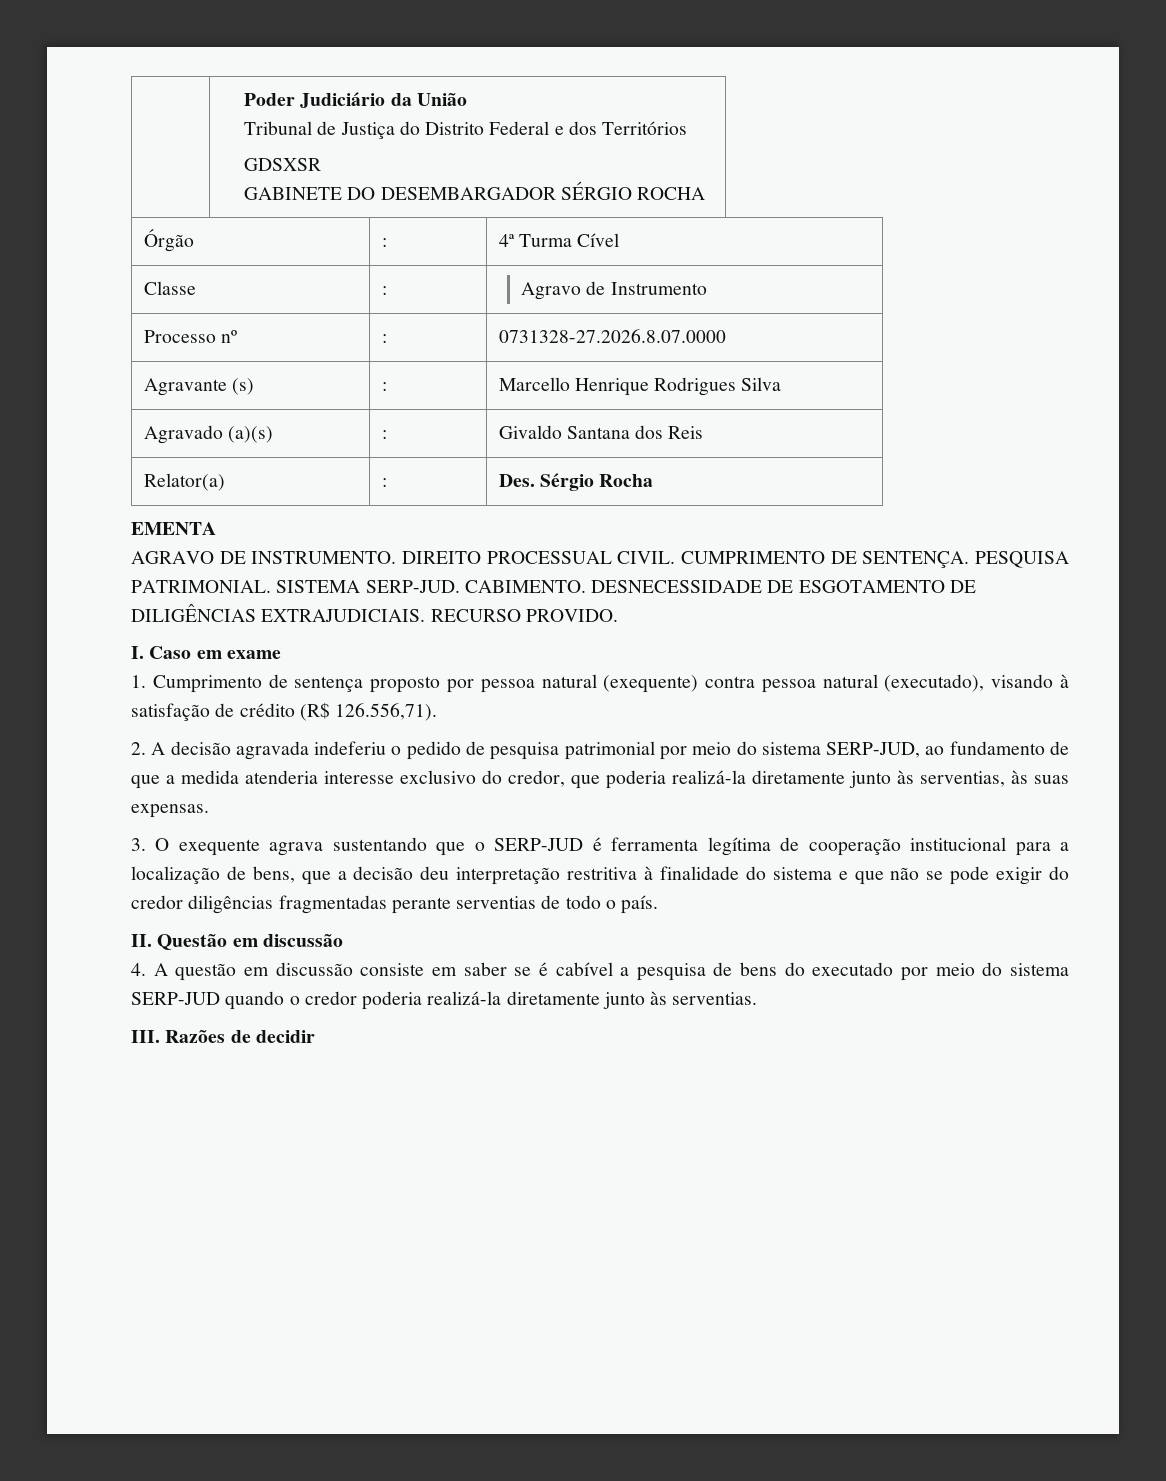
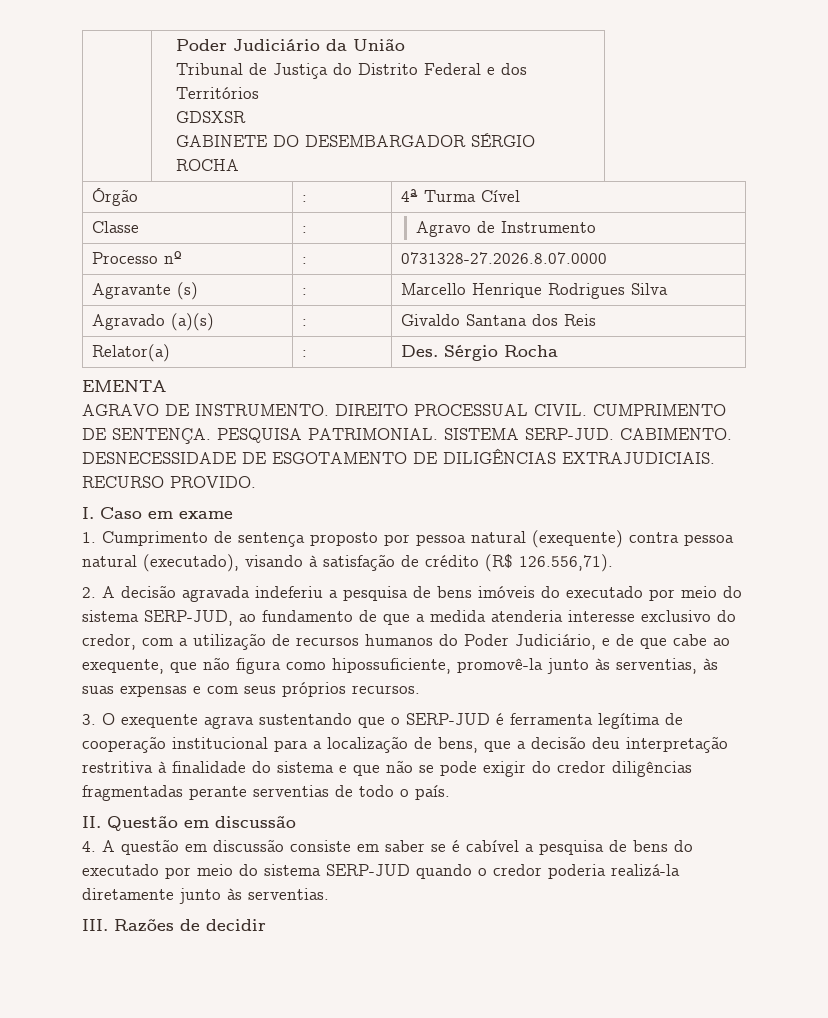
- 2. A decisão agravada indeferiu o pedido de pesquisa patrimonial por meio do sistema SERP-JUD, ao fundamento de que a medida atenderia interesse exclusivo do credor, que poderia realizá-la diretamente junto às serventias, às suas expensas.
+ 2. A decisão agravada indeferiu a pesquisa de bens imóveis do executado por meio do sistema SERP-JUD, ao fundamento de que a medida atenderia interesse exclusivo do credor, com a utilização de recursos humanos do Poder Judiciário, e de que cabe ao exequente, que não figura como hipossuficiente, promovê-la junto às serventias, às suas expensas e com seus próprios recursos.

